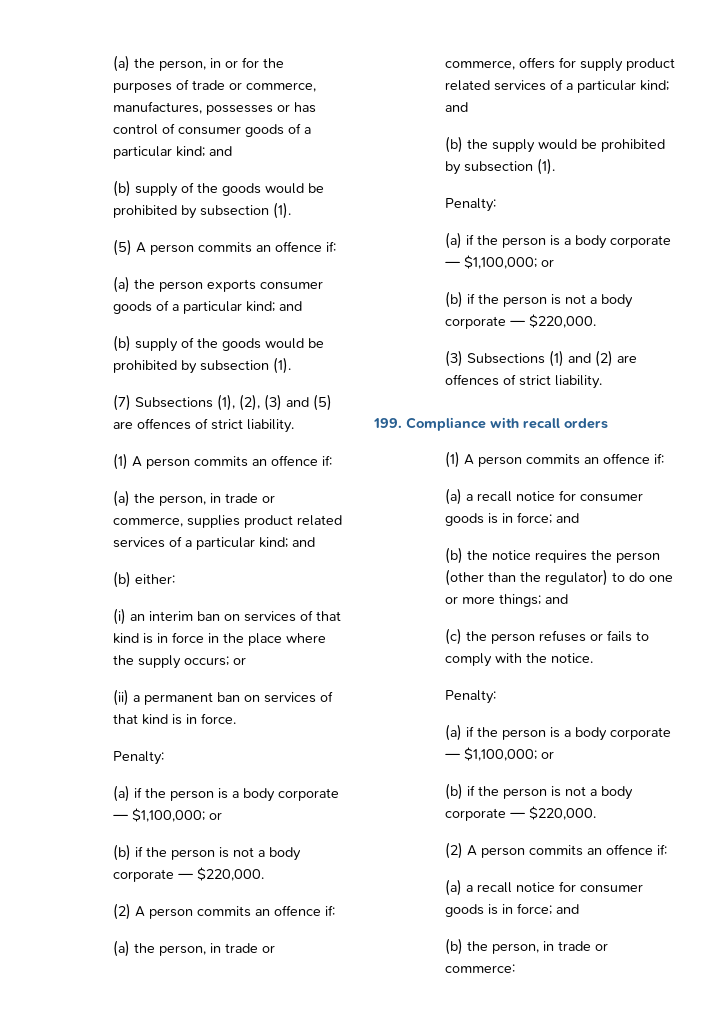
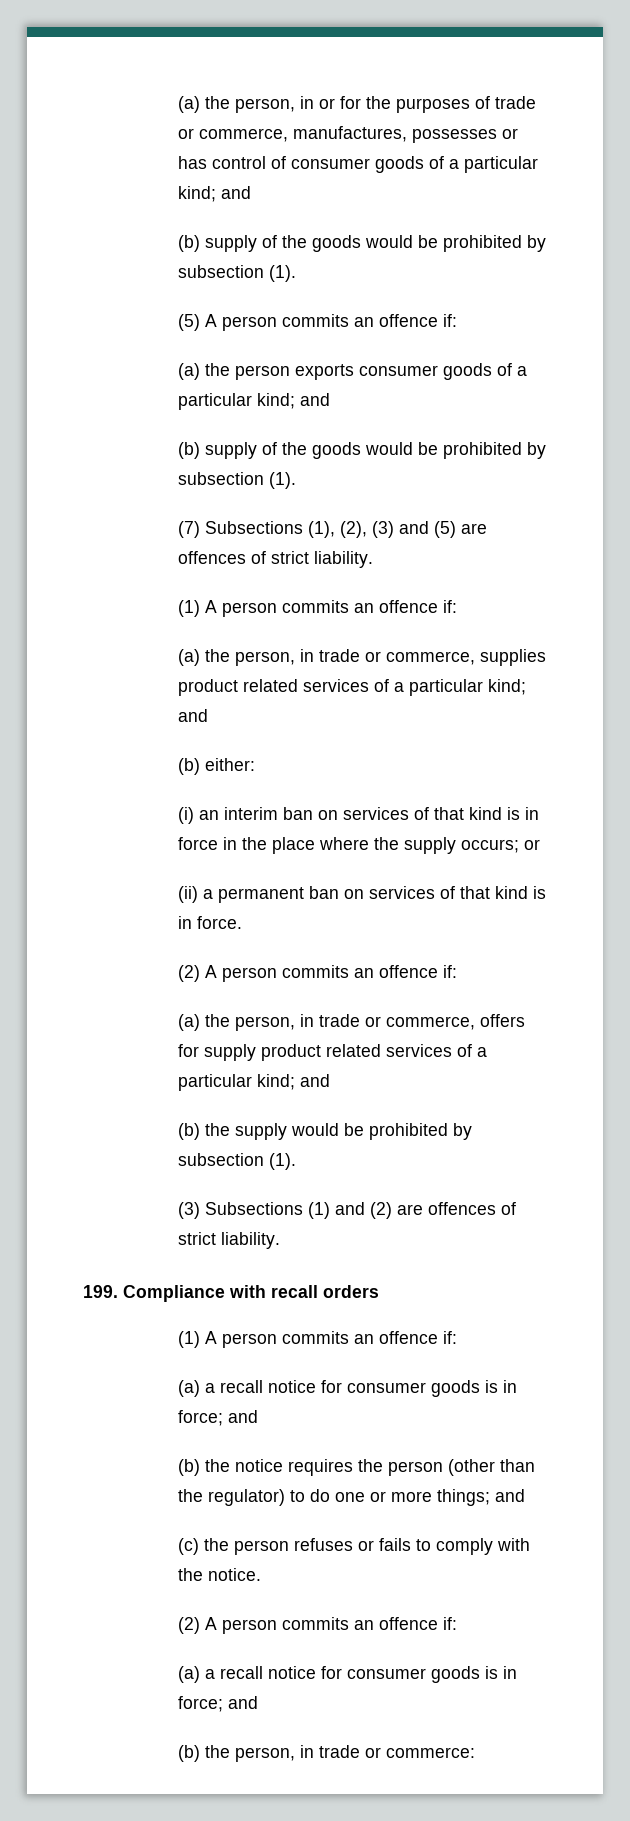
  (ii) a permanent ban on services of that kind is in force.
- Penalty:
- (a) if the person is a body corporate — $1,100,000; or
- (b) if the person is not a body corporate — $220,000.
  (b) the supply would be prohibited by subsection (1).
- Penalty:
- (a) if the person is a body corporate — $1,100,000; or
- (b) if the person is not a body corporate — $220,000.
  (c) the person refuses or fails to comply with the notice.
- Penalty:
- (a) if the person is a body corporate — $1,100,000; or
- (b) if the person is not a body corporate — $220,000.

